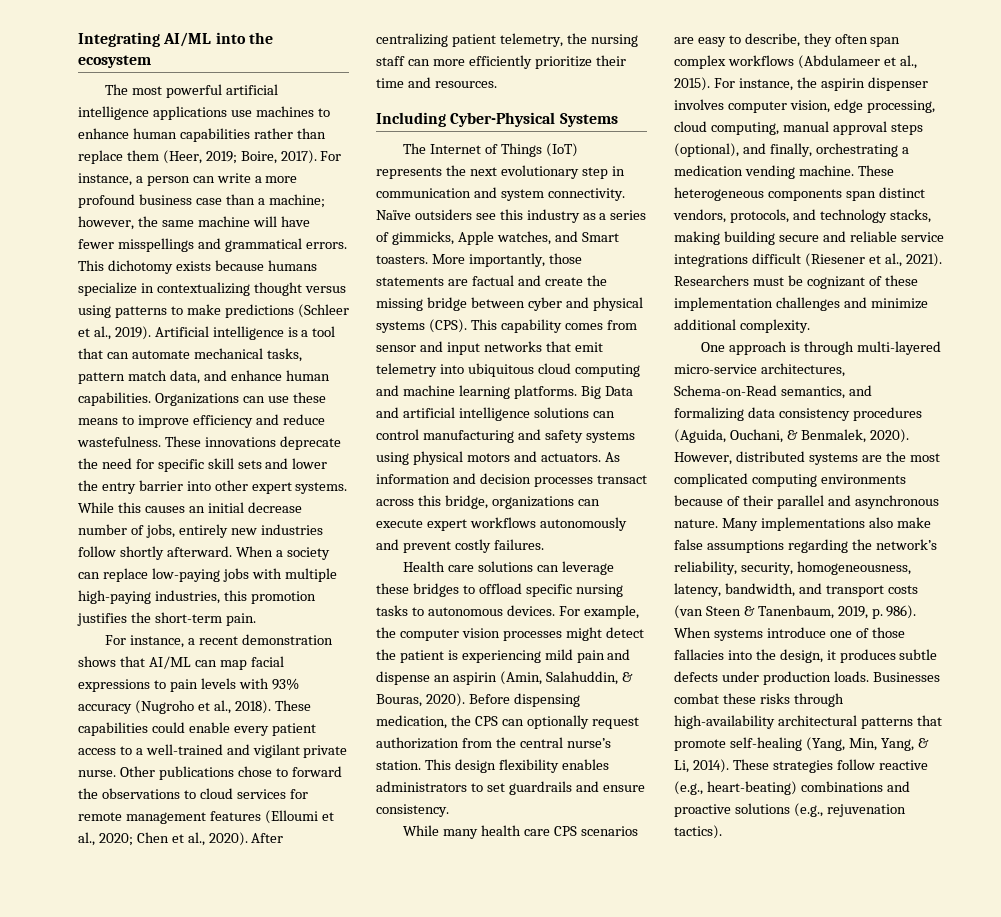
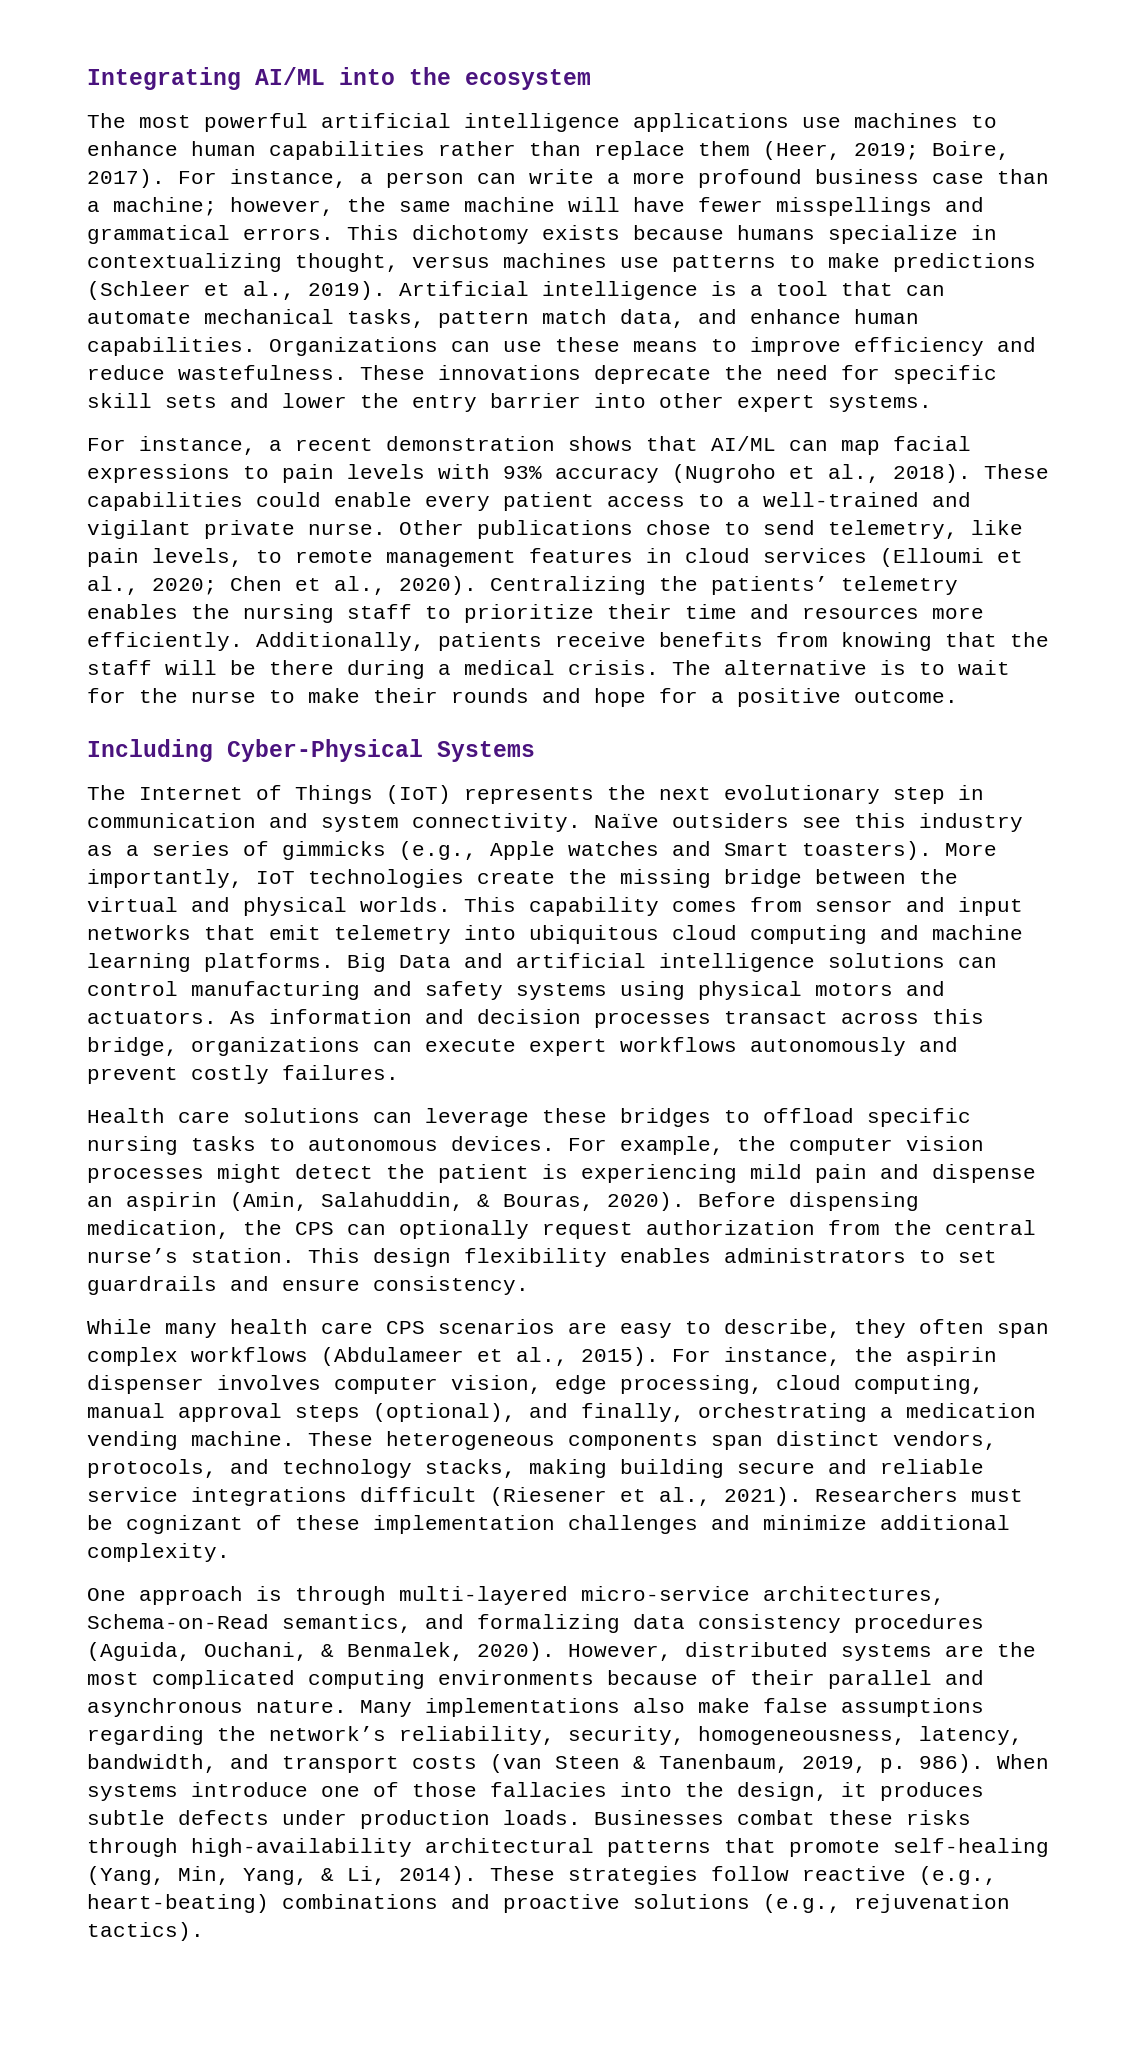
- This dichotomy exists because humans specialize in contextualizing thought versus using patterns to make predictions (Schleer et al., 2019).
+ This dichotomy exists because humans specialize in contextualizing thought, versus machines use patterns to make predictions (Schleer et al., 2019).
- While this causes an initial decrease number of jobs, entirely new industries follow shortly afterward. When a society can replace low-paying jobs with multiple high-paying industries, this promotion justifies the short-term pain.
- Other publications chose to forward the observations to cloud services for remote management features (Elloumi et al., 2020; Chen et al., 2020).
+ Other publications chose to send telemetry, like pain levels, to remote management features in cloud services (Elloumi et al., 2020; Chen et al., 2020).
- After centralizing patient telemetry, the nursing staff can more efficiently prioritize their time and resources.
+ Centralizing the patients’ telemetry enables the nursing staff to prioritize their time and resources more efficiently. Additionally, patients receive benefits from knowing that the staff will be there during a medical crisis. The alternative is to wait for the nurse to make their rounds and hope for a positive outcome.
- Naïve outsiders see this industry as a series of gimmicks, Apple watches, and Smart toasters.
+ Naïve outsiders see this industry as a series of gimmicks (e.g., Apple watches and Smart toasters).
- More importantly, those statements are factual and create the missing bridge between cyber and physical systems (CPS).
+ More importantly, IoT technologies create the missing bridge between the virtual and physical worlds.

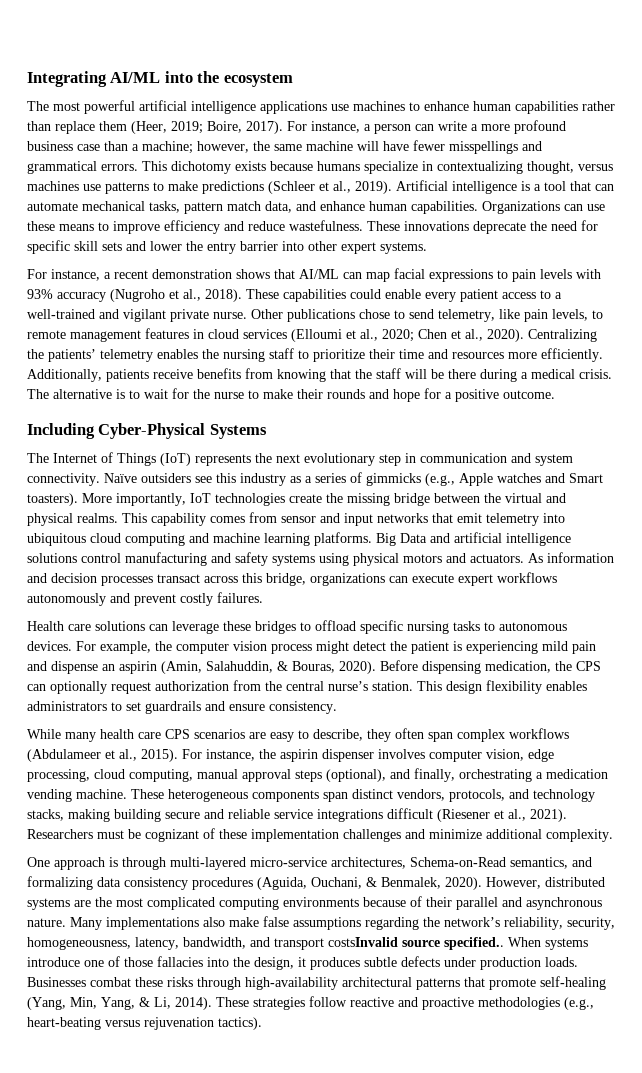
- More importantly, IoT technologies create the missing bridge between the virtual and physical worlds.
+ More importantly, IoT technologies create the missing bridge between the virtual and physical realms.
- Big Data and artificial intelligence solutions can control manufacturing and safety systems using physical motors and actuators.
+ Big Data and artificial intelligence solutions control manufacturing and safety systems using physical motors and actuators.
- For example, the computer vision processes might detect the patient is experiencing mild pain and dispense an aspirin (Amin, Salahuddin, & Bouras, 2020).
+ For example, the computer vision process might detect the patient is experiencing mild pain and dispense an aspirin (Amin, Salahuddin, & Bouras, 2020).
- Many implementations also make false assumptions regarding the network’s reliability, security, homogeneousness, latency, bandwidth, and transport costs (van Steen & Tanenbaum, 2019, p. 986).
+ Many implementations also make false assumptions regarding the network’s reliability, security, homogeneousness, latency, bandwidth, and transport costsInvalid source specified..
- These strategies follow reactive (e.g., heart-beating) combinations and proactive solutions (e.g., rejuvenation tactics).
+ These strategies follow reactive and proactive methodologies (e.g., heart-beating versus rejuvenation tactics).

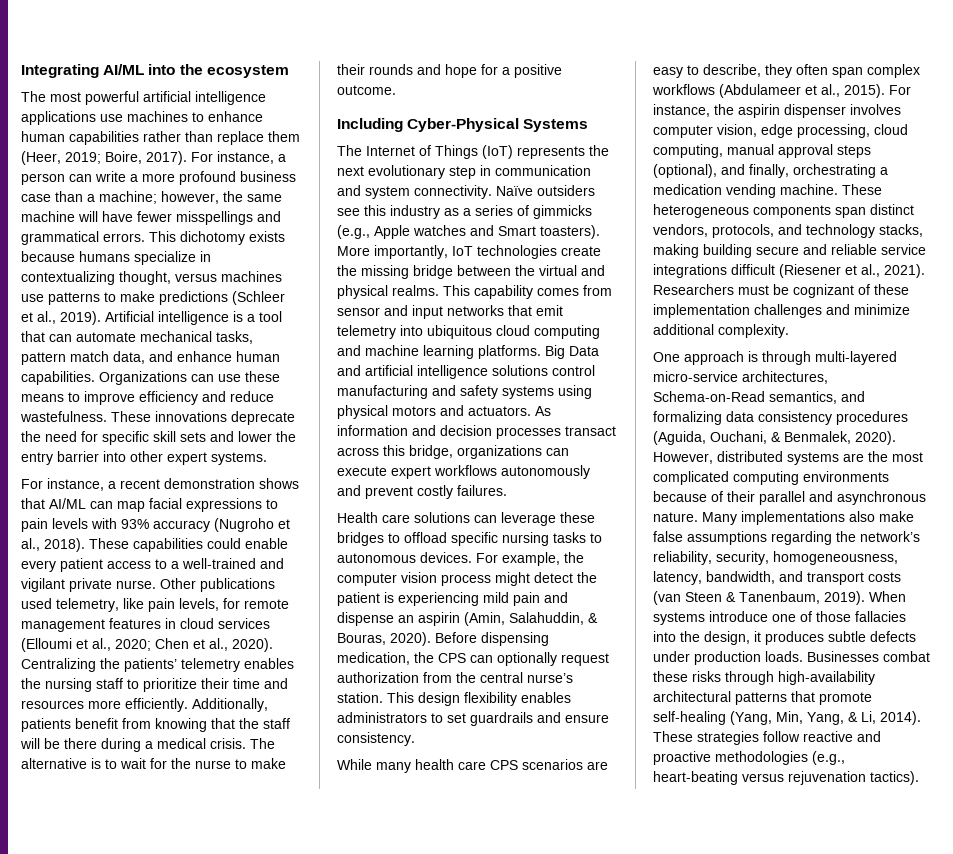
- Other publications chose to send telemetry, like pain levels, to remote management features in cloud services (Elloumi et al., 2020; Chen et al., 2020).
+ Other publications used telemetry, like pain levels, for remote management features in cloud services (Elloumi et al., 2020; Chen et al., 2020).
- Additionally, patients receive benefits from knowing that the staff will be there during a medical crisis.
+ Additionally, patients benefit from knowing that the staff will be there during a medical crisis.
- Many implementations also make false assumptions regarding the network’s reliability, security, homogeneousness, latency, bandwidth, and transport costsInvalid source specified..
+ Many implementations also make false assumptions regarding the network’s reliability, security, homogeneousness, latency, bandwidth, and transport costs (van Steen & Tanenbaum, 2019).

